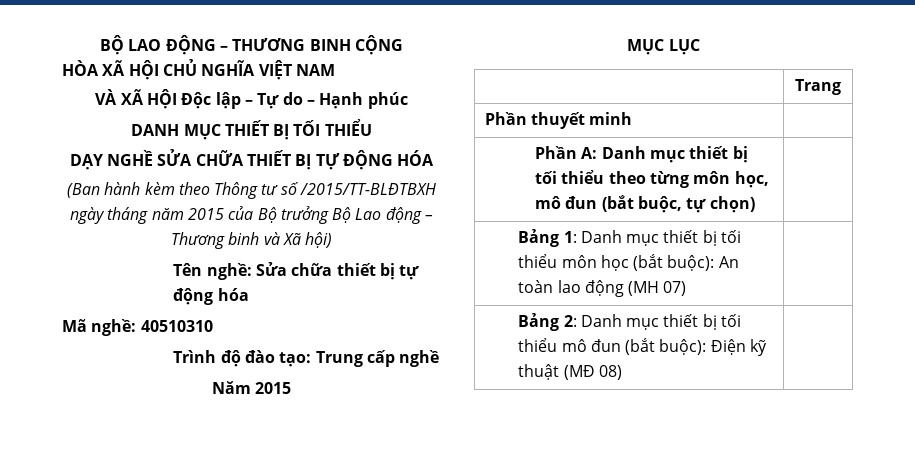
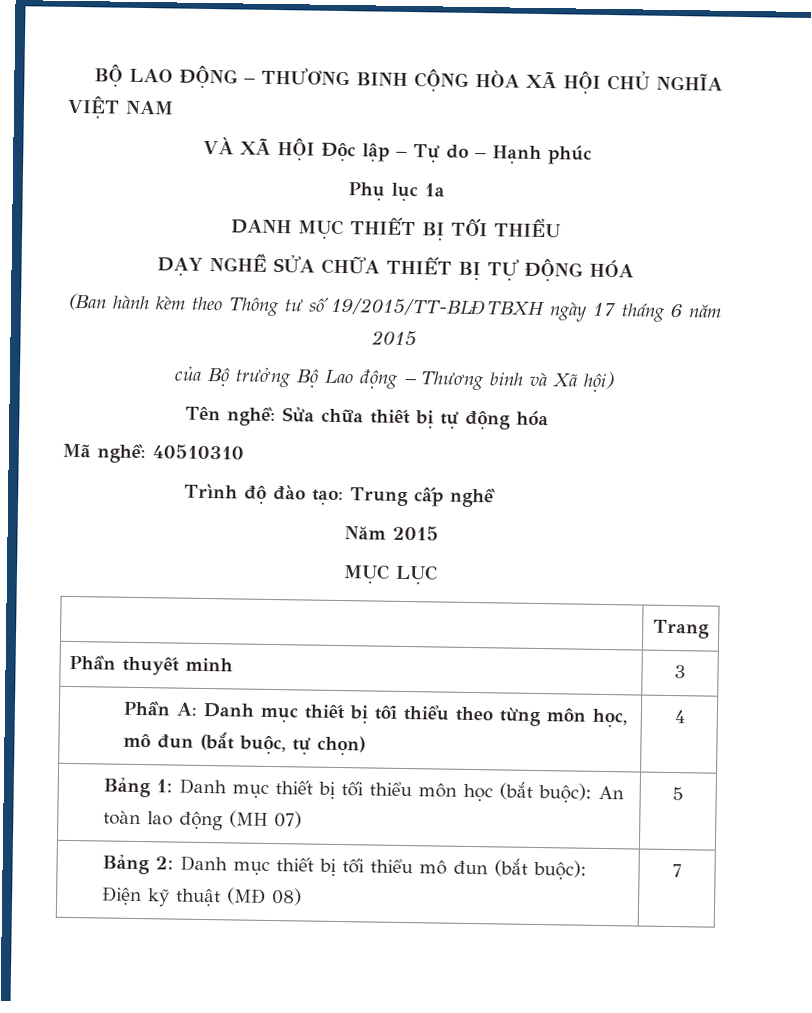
+ Phụ lục 1a
- (Ban hành kèm theo Thông tư số /2015/TT-BLĐTBXH ngày tháng năm 2015 của Bộ trưởng Bộ Lao động – Thương binh và Xã hội)
+ (Ban hành kèm theo Thông tư số 19/2015/TT-BLĐTBXH ngày 17 tháng 6 năm 2015
+ của Bộ trưởng Bộ Lao động – Thương binh và Xã hội)
- Phần thuyết minh |
+ Phần thuyết minh | 3
- Phần A: Danh mục thiết bị tối thiểu theo từng môn học, mô đun (bắt buộc, tự chọn) |
+ Phần A: Danh mục thiết bị tối thiểu theo từng môn học, mô đun (bắt buộc, tự chọn) | 4
- Bảng 1: Danh mục thiết bị tối thiểu môn học (bắt buộc): An toàn lao động (MH 07) |
+ Bảng 1: Danh mục thiết bị tối thiểu môn học (bắt buộc): An toàn lao động (MH 07) | 5
- Bảng 2: Danh mục thiết bị tối thiểu mô đun (bắt buộc): Điện kỹ thuật (MĐ 08) |
+ Bảng 2: Danh mục thiết bị tối thiểu mô đun (bắt buộc): Điện kỹ thuật (MĐ 08) | 7

